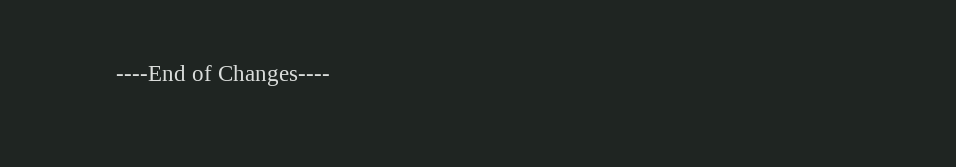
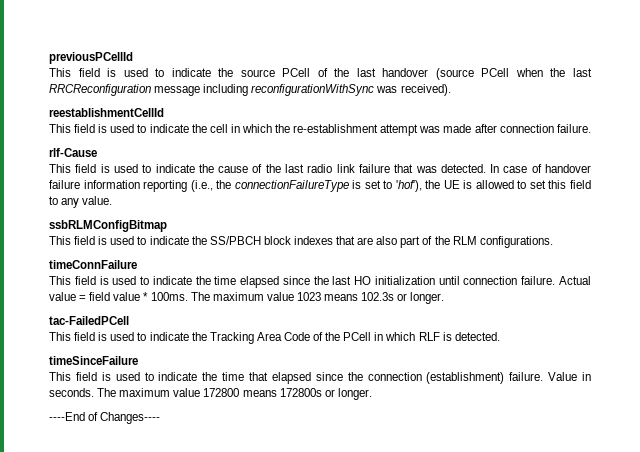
+ previousPCellId
+ This field is used to indicate the source PCell of the last handover (source PCell when the last RRCReconfiguration message including reconfigurationWithSync was received).
+ reestablishmentCellId
+ This field is used to indicate the cell in which the re-establishment attempt was made after connection failure.
+ rlf-Cause
+ This field is used to indicate the cause of the last radio link failure that was detected. In case of handover failure information reporting (i.e., the connectionFailureType is set to 'hof'), the UE is allowed to set this field to any value.
+ ssbRLMConfigBitmap
+ This field is used to indicate the SS/PBCH block indexes that are also part of the RLM configurations.
+ timeConnFailure
+ This field is used to indicate the time elapsed since the last HO initialization until connection failure. Actual value = field value * 100ms. The maximum value 1023 means 102.3s or longer.
+ tac-FailedPCell
+ This field is used to indicate the Tracking Area Code of the PCell in which RLF is detected.
+ timeSinceFailure
+ This field is used to indicate the time that elapsed since the connection (establishment) failure. Value in seconds. The maximum value 172800 means 172800s or longer.

